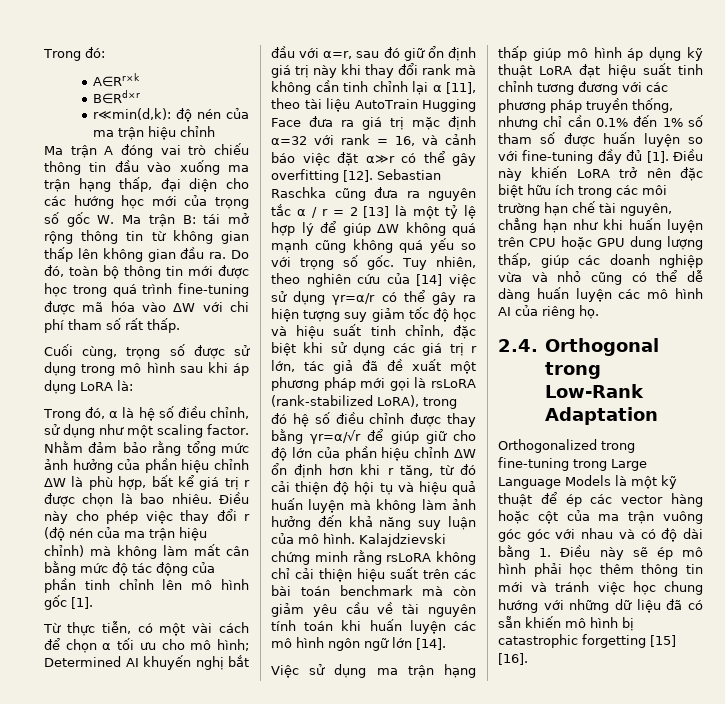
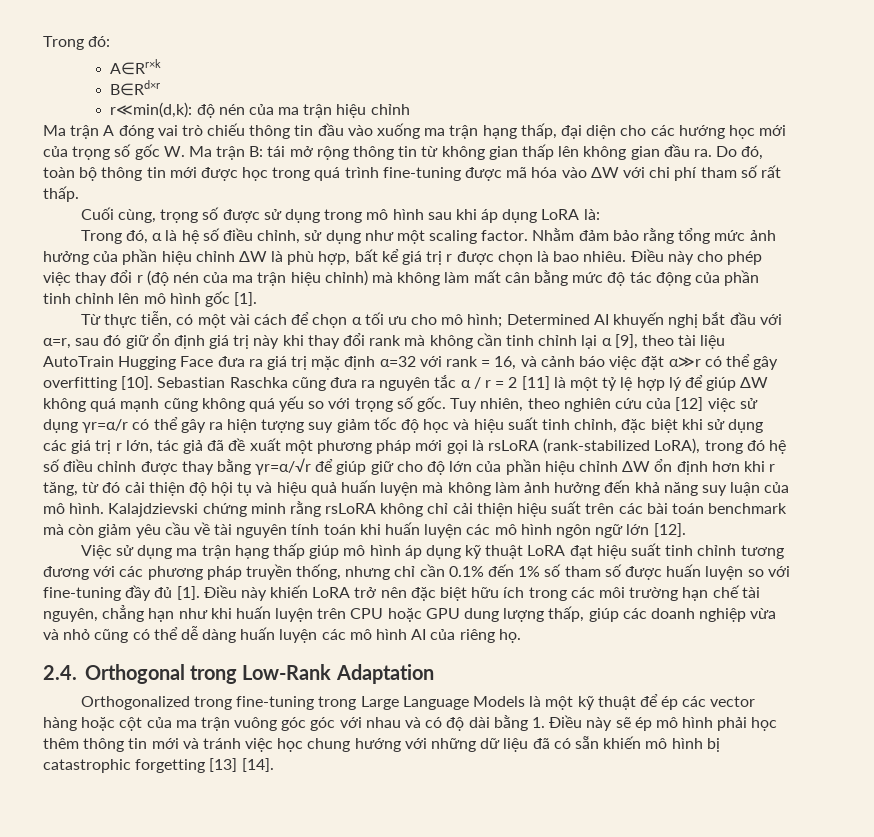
- Determined AI khuyến nghị bắt đầu với α=r, sau đó giữ ổn định giá trị này khi thay đổi rank mà không cần tinh chỉnh lại α [11], theo tài liệu AutoTrain Hugging Face đưa ra giá trị mặc định α=32 với rank = 16, và cảnh báo việc đặt α≫r có thể gây overfitting [12].
+ Determined AI khuyến nghị bắt đầu với α=r, sau đó giữ ổn định giá trị này khi thay đổi rank mà không cần tinh chỉnh lại α [9], theo tài liệu AutoTrain Hugging Face đưa ra giá trị mặc định α=32 với rank = 16, và cảnh báo việc đặt α≫r có thể gây overfitting [10].
- Sebastian Raschka cũng đưa ra nguyên tắc α / r = 2 [13] là một tỷ lệ hợp lý để giúp ΔW không quá mạnh cũng không quá yếu so với trọng số gốc.
+ Sebastian Raschka cũng đưa ra nguyên tắc α / r = 2 [11] là một tỷ lệ hợp lý để giúp ΔW không quá mạnh cũng không quá yếu so với trọng số gốc.
- Tuy nhiên, theo nghiên cứu của [14] việc sử dụng γr=α/r có thể gây ra hiện tượng suy giảm tốc độ học và hiệu suất tinh chỉnh, đặc biệt khi sử dụng các giá trị r lớn, tác giả đã đề xuất một phương pháp mới gọi là rsLoRA (rank-stabilized LoRA), trong đó hệ số điều chỉnh được thay bằng γr=α/√r để giúp giữ cho độ lớn của phần hiệu chỉnh ΔW ổn định hơn khi r tăng, từ đó cải thiện độ hội tụ và hiệu quả huấn luyện mà không làm ảnh hưởng đến khả năng suy luận của mô hình.
+ Tuy nhiên, theo nghiên cứu của [12] việc sử dụng γr=α/r có thể gây ra hiện tượng suy giảm tốc độ học và hiệu suất tinh chỉnh, đặc biệt khi sử dụng các giá trị r lớn, tác giả đã đề xuất một phương pháp mới gọi là rsLoRA (rank-stabilized LoRA), trong đó hệ số điều chỉnh được thay bằng γr=α/√r để giúp giữ cho độ lớn của phần hiệu chỉnh ΔW ổn định hơn khi r tăng, từ đó cải thiện độ hội tụ và hiệu quả huấn luyện mà không làm ảnh hưởng đến khả năng suy luận của mô hình.
- Kalajdzievski chứng minh rằng rsLoRA không chỉ cải thiện hiệu suất trên các bài toán benchmark mà còn giảm yêu cầu về tài nguyên tính toán khi huấn luyện các mô hình ngôn ngữ lớn [14].
+ Kalajdzievski chứng minh rằng rsLoRA không chỉ cải thiện hiệu suất trên các bài toán benchmark mà còn giảm yêu cầu về tài nguyên tính toán khi huấn luyện các mô hình ngôn ngữ lớn [12].
- Orthogonalized trong fine-tuning trong Large Language Models là một kỹ thuật để ép các vector hàng hoặc cột của ma trận vuông góc góc với nhau và có độ dài bằng 1. Điều này sẽ ép mô hình phải học thêm thông tin mới và tránh việc học chung hướng với những dữ liệu đã có sẵn khiến mô hình bị catastrophic forgetting [15] [16].
+ Orthogonalized trong fine-tuning trong Large Language Models là một kỹ thuật để ép các vector hàng hoặc cột của ma trận vuông góc góc với nhau và có độ dài bằng 1. Điều này sẽ ép mô hình phải học thêm thông tin mới và tránh việc học chung hướng với những dữ liệu đã có sẵn khiến mô hình bị catastrophic forgetting [13] [14].

